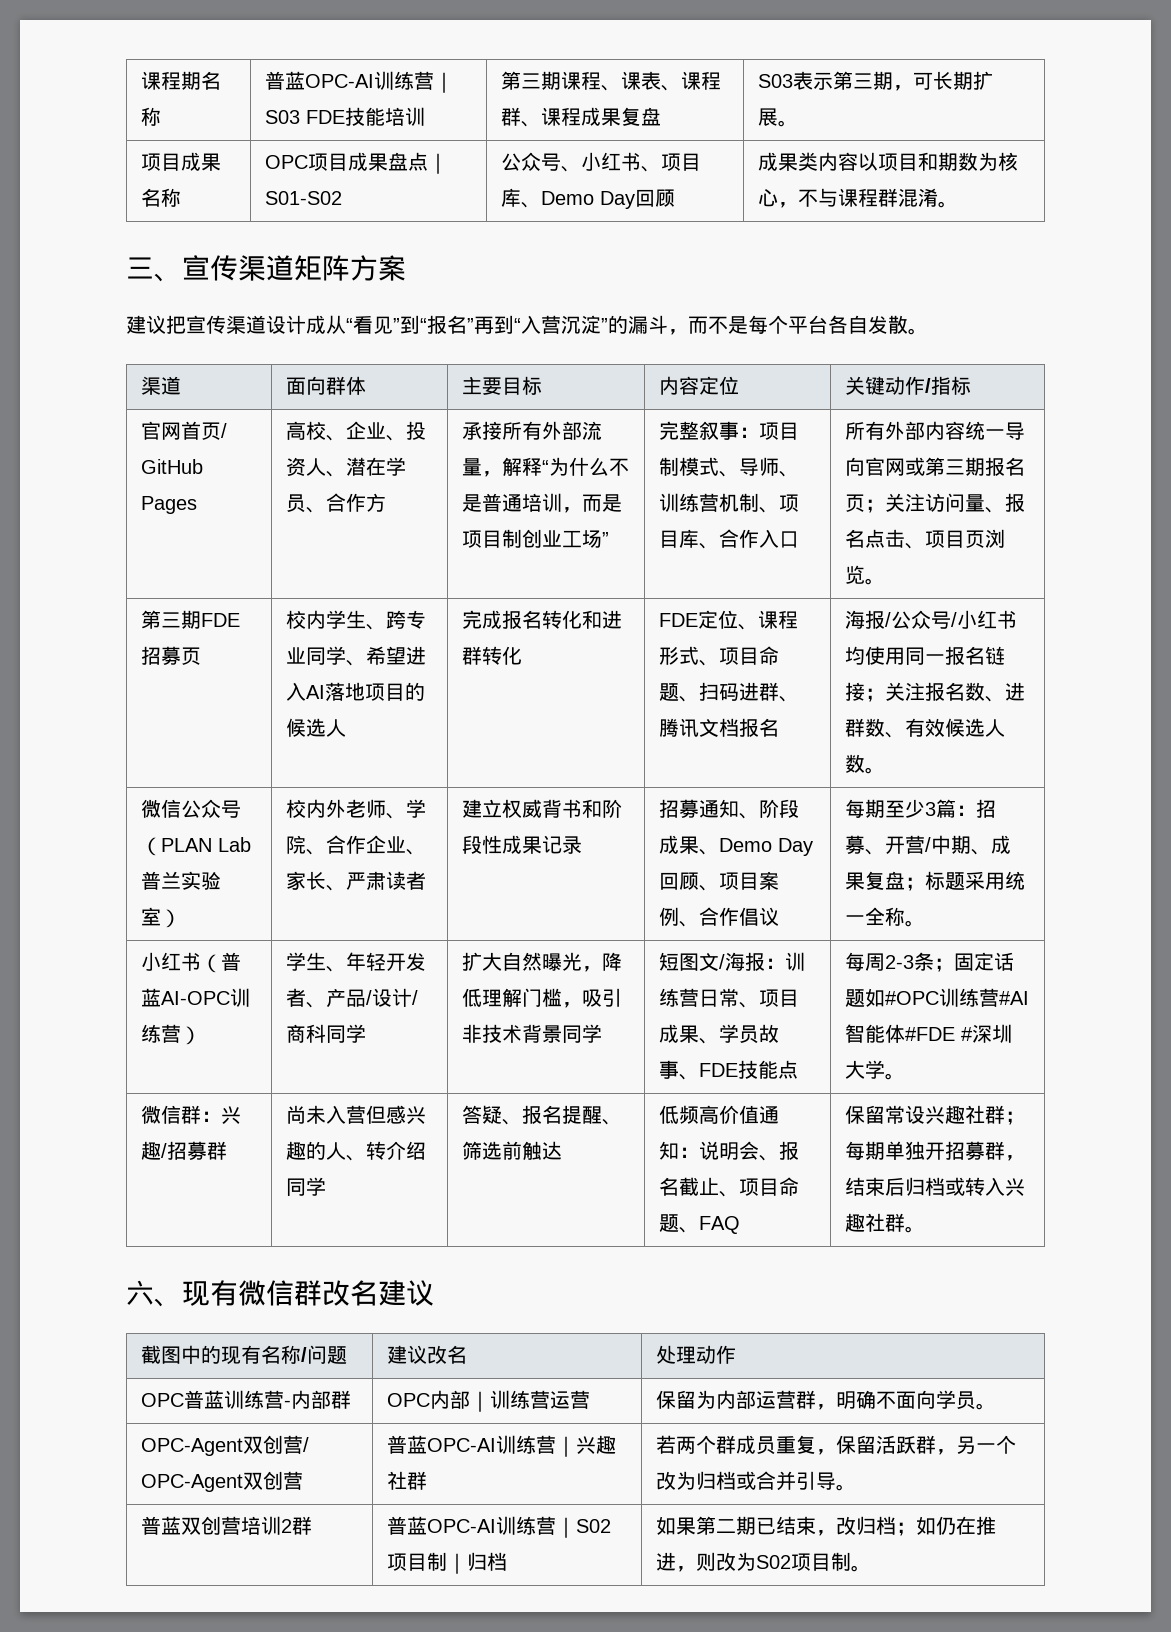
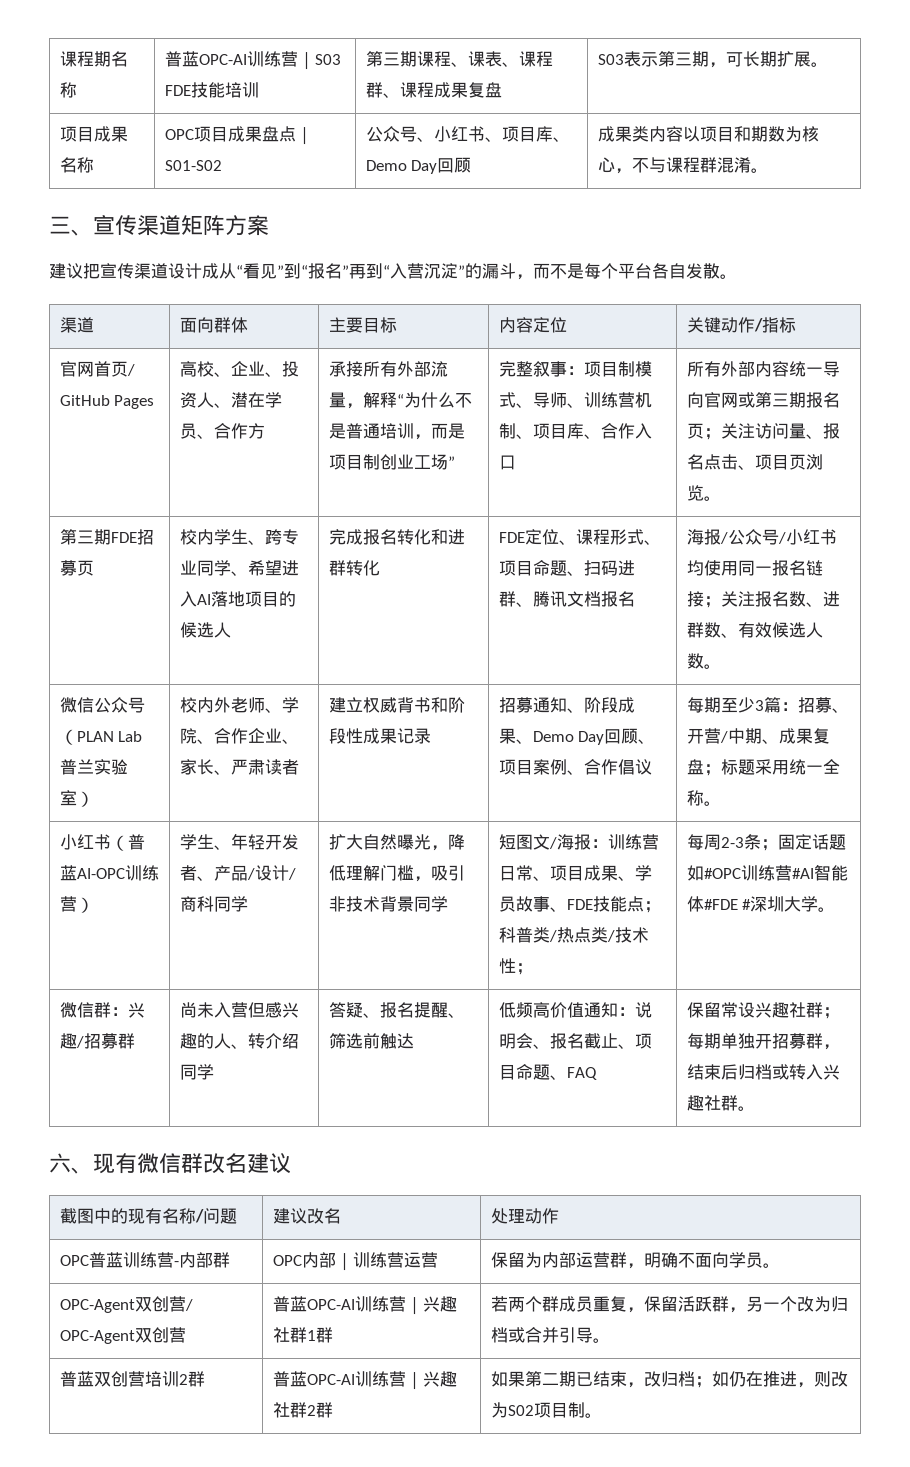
- 短图文/海报：训练营日常、项目成果、学员故事、FDE技能点
+ 短图文/海报：训练营日常、项目成果、学员故事、FDE技能点；科普类/热点类/技术性；
- OPC-Agent双创营/ OPC-Agent双创营 | 普蓝OPC-AI训练营｜兴趣社群 | 若两个群成员重复，保留活跃群，另一个改为归档或合并引导。
+ OPC-Agent双创营/ OPC-Agent双创营 | 普蓝OPC-AI训练营｜兴趣社群1群 | 若两个群成员重复，保留活跃群，另一个改为归档或合并引导。
- 普蓝双创营培训2群 | 普蓝OPC-AI训练营｜S02项目制｜归档 | 如果第二期已结束，改归档；如仍在推进，则改为S02项目制。
+ 普蓝双创营培训2群 | 普蓝OPC-AI训练营｜兴趣社群2群 | 如果第二期已结束，改归档；如仍在推进，则改为S02项目制。

